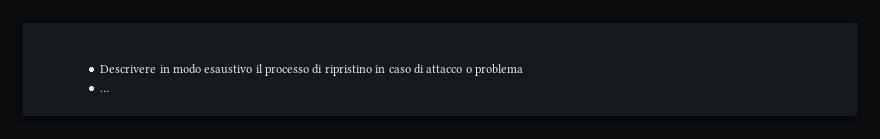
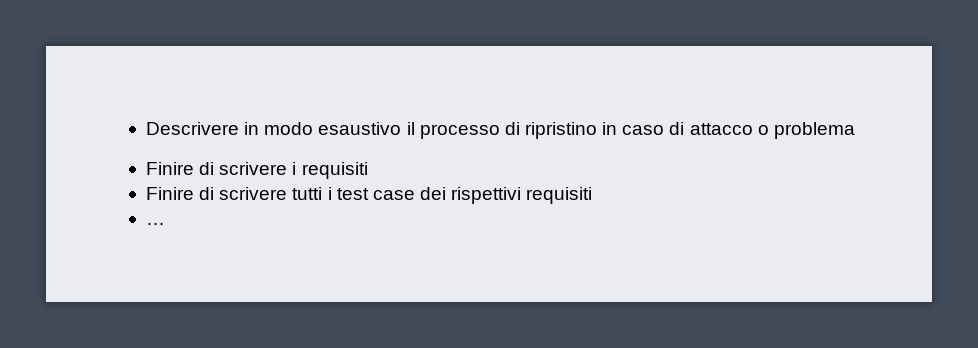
+ Finire di scrivere i requisiti
+ Finire di scrivere tutti i test case dei rispettivi requisiti

